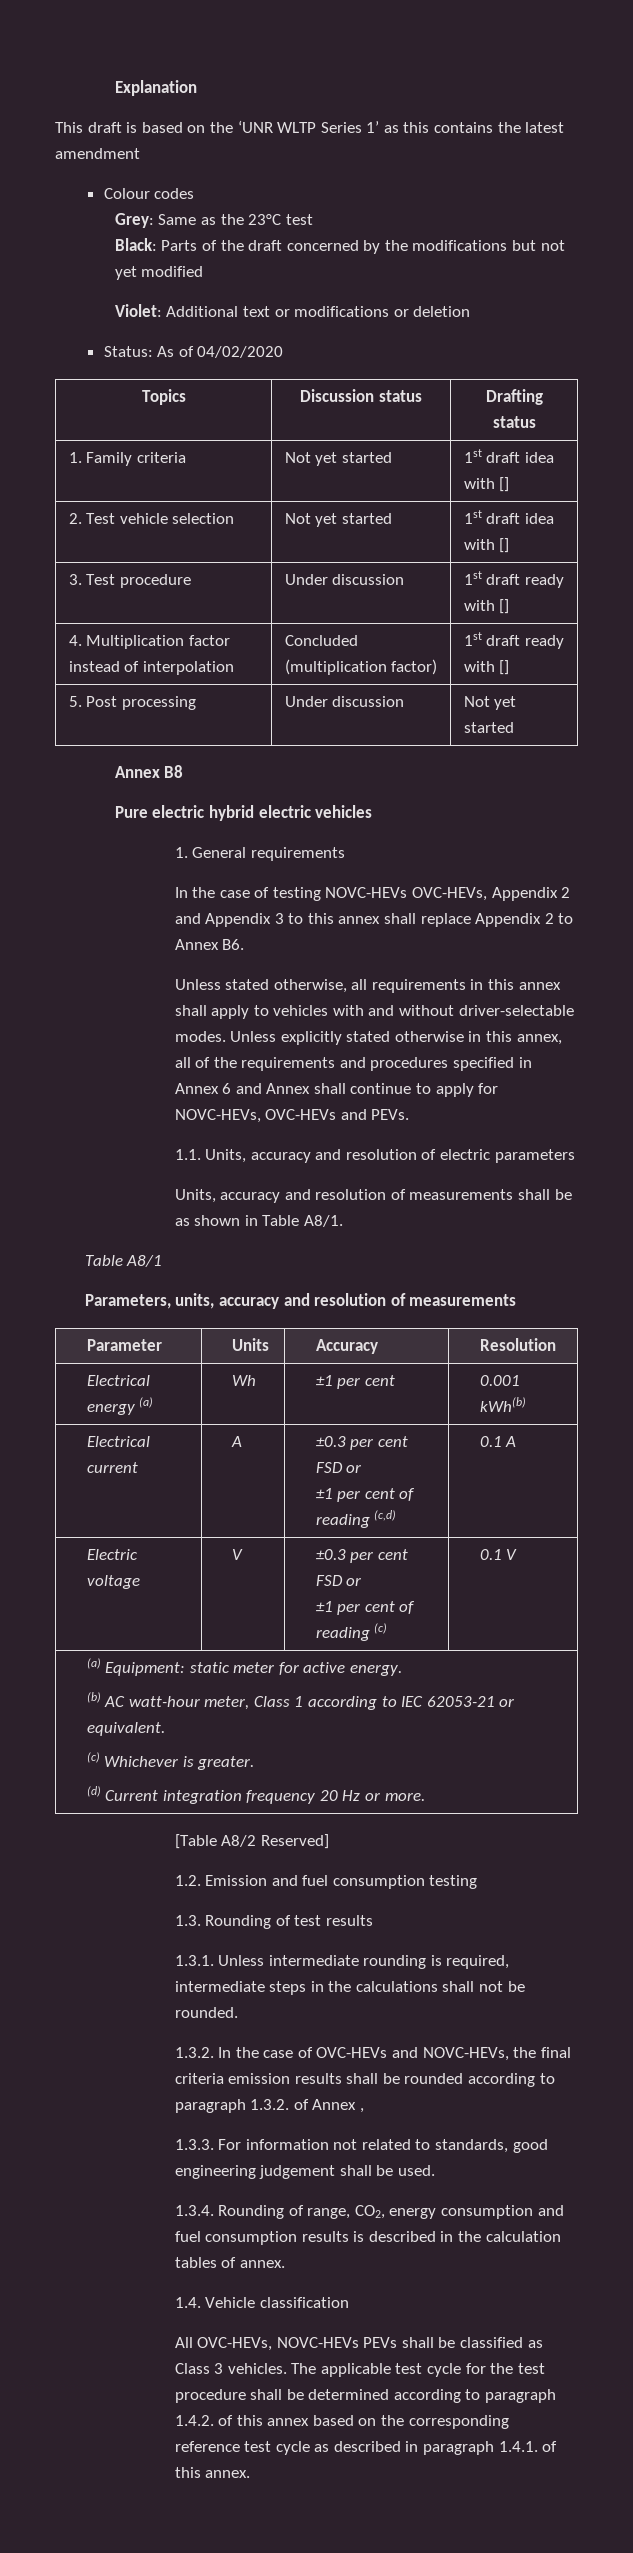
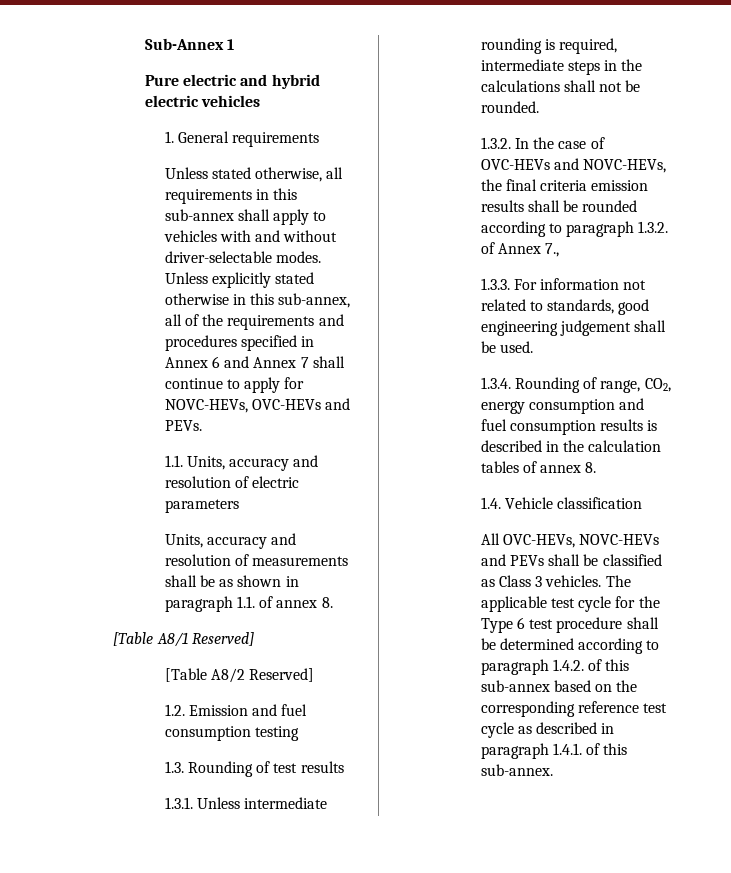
- Explanation
- This draft is based on the ‘UNR WLTP Series 1’ as this contains the latest amendment
- Colour codes
- Grey: Same as the 23°C test
- Black: Parts of the draft concerned by the modifications but not yet modified
- Violet: Additional text or modifications or deletion
- Status: As of 04/02/2020
- Topics | Discussion status | Drafting status
- 1. Family criteria | Not yet started | 1st draft idea with []
- 2. Test vehicle selection | Not yet started | 1st draft idea with []
- 3. Test procedure | Under discussion | 1st draft ready with []
- 4. Multiplication factor instead of interpolation | Concluded (multiplication factor) | 1st draft ready with []
- 5. Post processing | Under discussion | Not yet started
- Annex B8
+ Sub-Annex 1
- Pure electric hybrid electric vehicles
+ Pure electric and hybrid electric vehicles
- In the case of testing NOVC-HEVs OVC-HEVs, Appendix 2 and Appendix 3 to this annex shall replace Appendix 2 to Annex B6.
- Unless stated otherwise, all requirements in this annex shall apply to vehicles with and without driver-selectable modes.
+ Unless stated otherwise, all requirements in this sub-annex shall apply to vehicles with and without driver-selectable modes.
- Unless explicitly stated otherwise in this annex, all of the requirements and procedures specified in Annex 6 and Annex shall continue to apply for NOVC-HEVs, OVC-HEVs and PEVs.
+ Unless explicitly stated otherwise in this sub-annex, all of the requirements and procedures specified in Annex 6 and Annex 7 shall continue to apply for NOVC-HEVs, OVC-HEVs and PEVs.
- Units, accuracy and resolution of measurements shall be as shown in Table A8/1.
- Table A8/1
- Parameters, units, accuracy and resolution of measurements
- Parameter | Units | Accuracy | Resolution
- Electrical energy (a) | Wh | ±1 per cent | 0.001 kWh(b)
- Electrical current | A | ±0.3 per cent FSD or
- ±1 per cent of reading (c,d) | 0.1 A
- Electric voltage | V | ±0.3 per cent FSD or
- ±1 per cent of reading (c) | 0.1 V
- (a) Equipment: static meter for active energy.
- (b) AC watt-hour meter, Class 1 according to IEC 62053-21 or equivalent.
- (c) Whichever is greater.
- (d) Current integration frequency 20 Hz or more.
+ Units, accuracy and resolution of measurements shall be as shown in paragraph 1.1. of annex 8.
+ [Table A8/1 Reserved]
- 1.3.2. In the case of OVC-HEVs and NOVC-HEVs, the final criteria emission results shall be rounded according to paragraph 1.3.2. of Annex ,
+ 1.3.2. In the case of OVC-HEVs and NOVC-HEVs, the final criteria emission results shall be rounded according to paragraph 1.3.2. of Annex 7.,
- 1.3.4. Rounding of range, CO2, energy consumption and fuel consumption results is described in the calculation tables of annex.
+ 1.3.4. Rounding of range, CO2, energy consumption and fuel consumption results is described in the calculation tables of annex 8.
- All OVC-HEVs, NOVC-HEVs PEVs shall be classified as Class 3 vehicles.
+ All OVC-HEVs, NOVC-HEVs and PEVs shall be classified as Class 3 vehicles.
- The applicable test cycle for the test procedure shall be determined according to paragraph 1.4.2. of this annex based on the corresponding reference test cycle as described in paragraph 1.4.1. of this annex.
+ The applicable test cycle for the Type 6 test procedure shall be determined according to paragraph 1.4.2. of this sub-annex based on the corresponding reference test cycle as described in paragraph 1.4.1. of this sub-annex.

